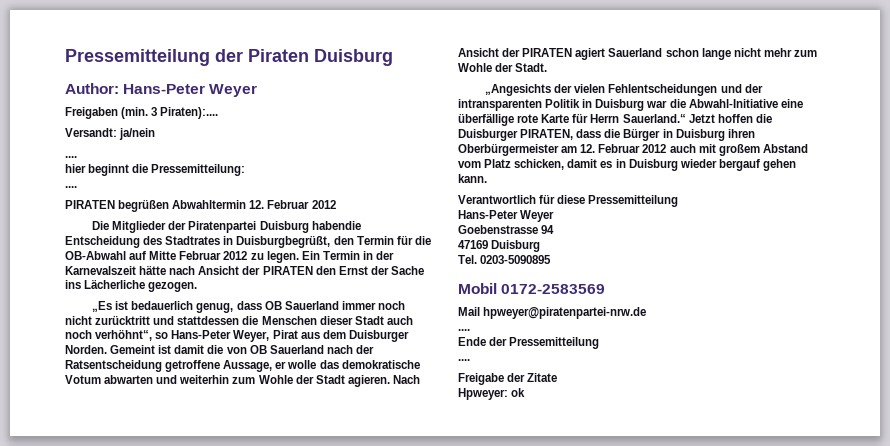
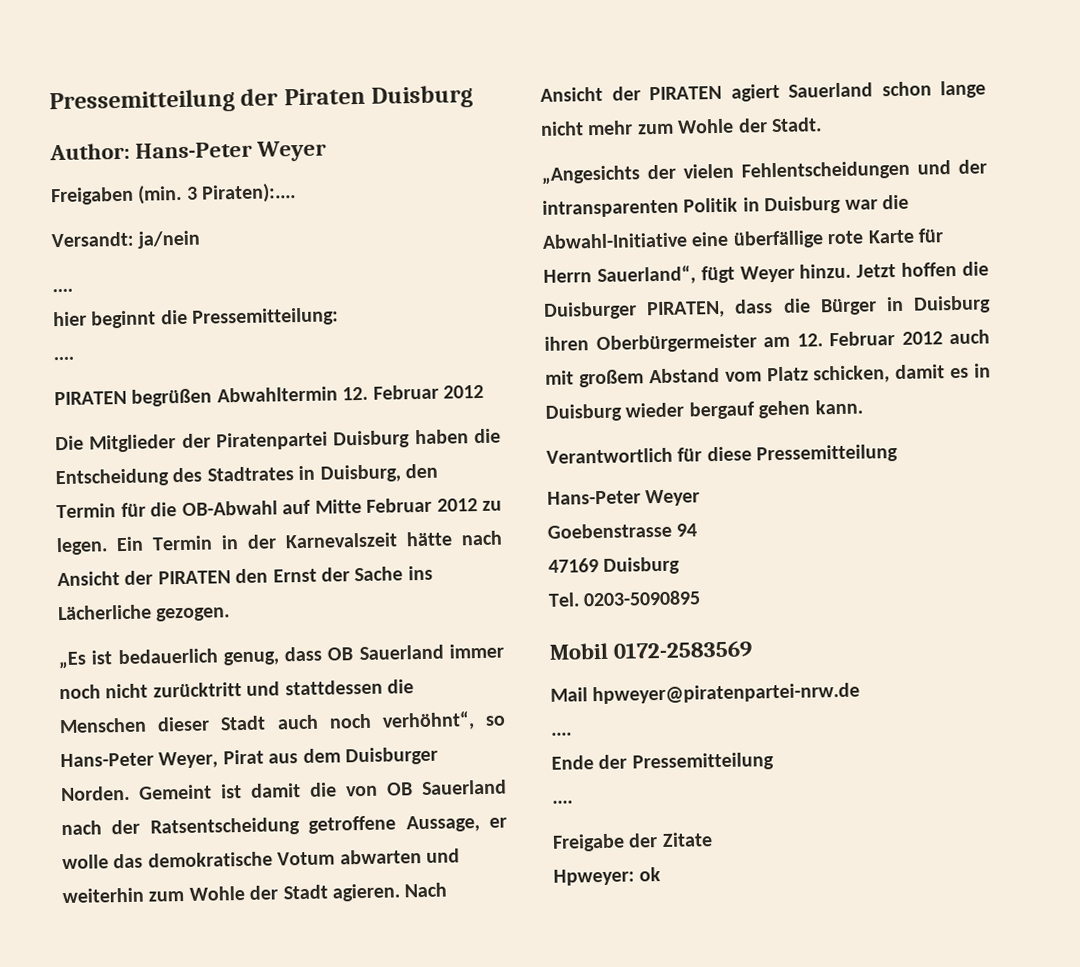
- Die Mitglieder der Piratenpartei Duisburg habendie Entscheidung des Stadtrates in Duisburgbegrüßt, den Termin für die OB-Abwahl auf Mitte Februar 2012 zu legen.
+ Die Mitglieder der Piratenpartei Duisburg haben die Entscheidung des Stadtrates in Duisburg, den Termin für die OB-Abwahl auf Mitte Februar 2012 zu legen.
- „Angesichts der vielen Fehlentscheidungen und der intransparenten Politik in Duisburg war die Abwahl-Initiative eine überfällige rote Karte für Herrn Sauerland.“ Jetzt hoffen die Duisburger PIRATEN, dass die Bürger in Duisburg ihren Oberbürgermeister am 12. Februar 2012 auch mit großem Abstand vom Platz schicken, damit es in Duisburg wieder bergauf gehen kann.
+ „Angesichts der vielen Fehlentscheidungen und der intransparenten Politik in Duisburg war die Abwahl-Initiative eine überfällige rote Karte für Herrn Sauerland“, fügt Weyer hinzu. Jetzt hoffen die Duisburger PIRATEN, dass die Bürger in Duisburg ihren Oberbürgermeister am 12. Februar 2012 auch mit großem Abstand vom Platz schicken, damit es in Duisburg wieder bergauf gehen kann.

